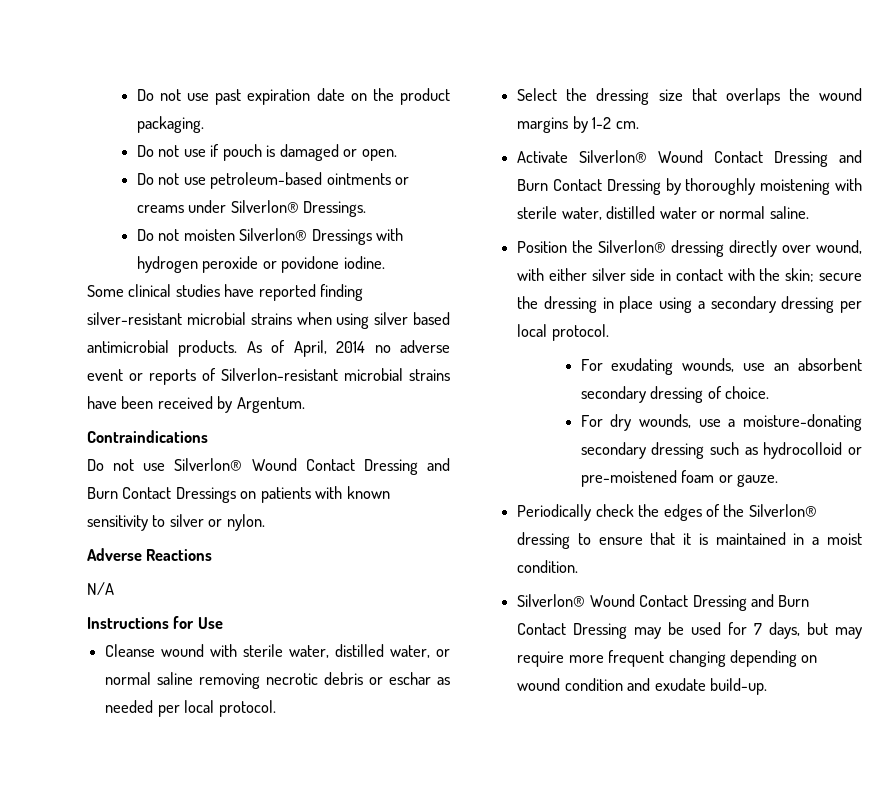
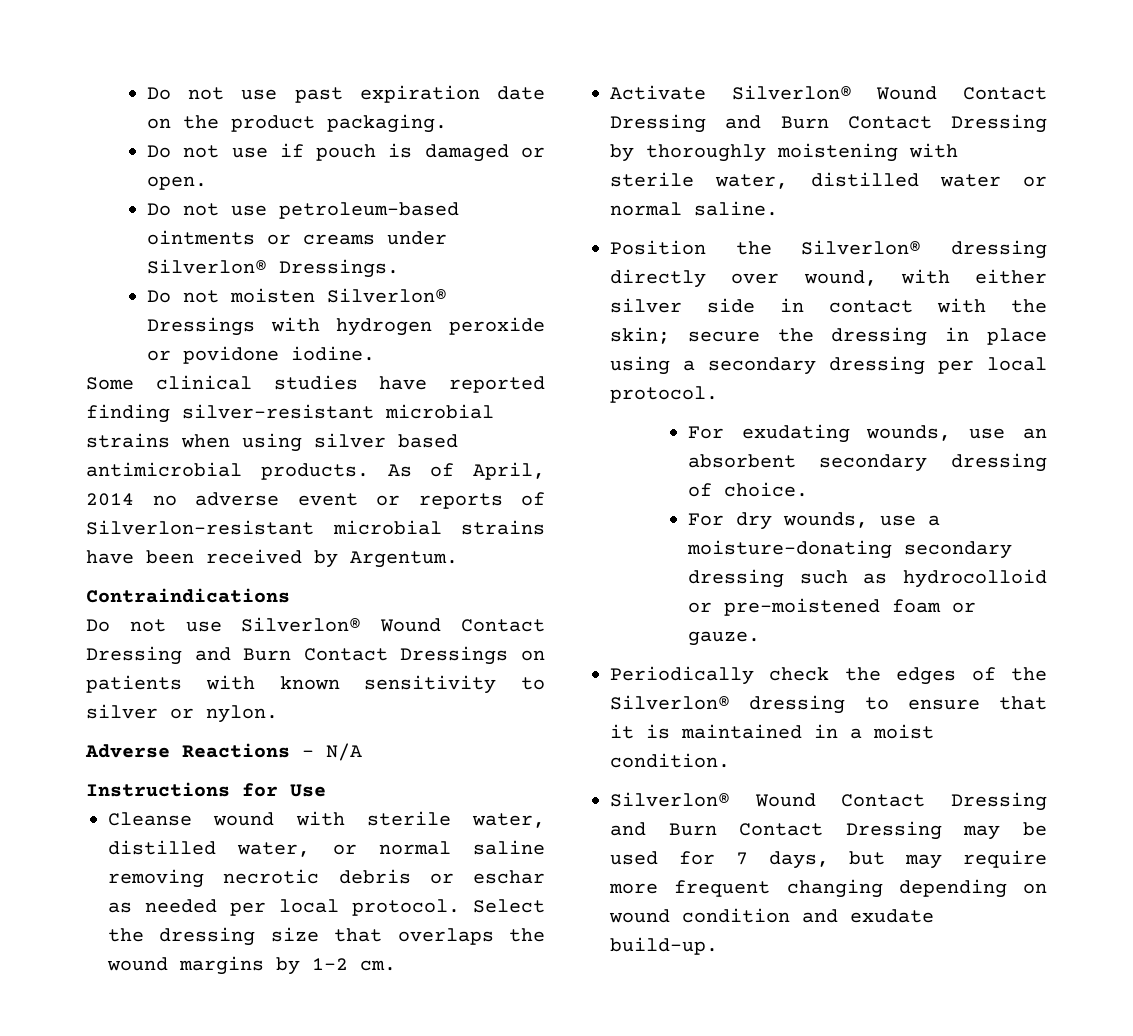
- Adverse Reactions
- N/A
+ Adverse Reactions - N/A
- Cleanse wound with sterile water, distilled water, or normal saline removing necrotic debris or eschar as needed per local protocol.
- Select the dressing size that overlaps the wound margins by 1-2 cm.
+ Cleanse wound with sterile water, distilled water, or normal saline removing necrotic debris or eschar as needed per local protocol. Select the dressing size that overlaps the wound margins by 1-2 cm.

